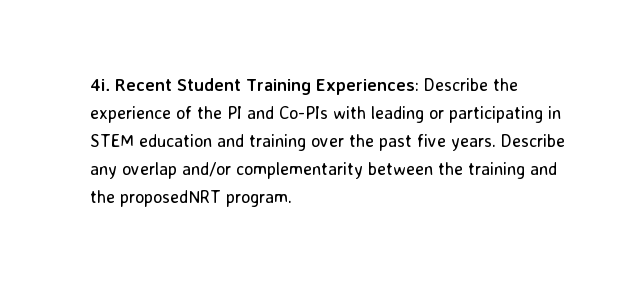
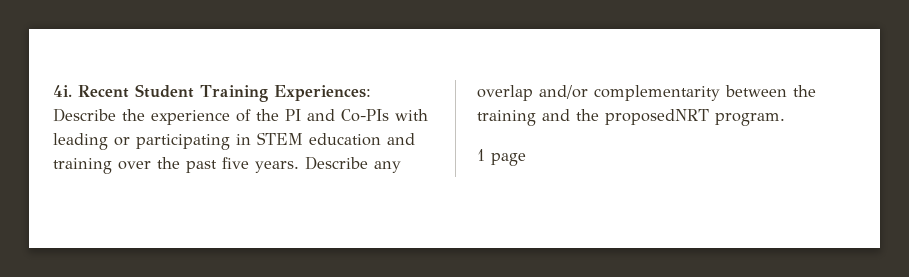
+ 1 page

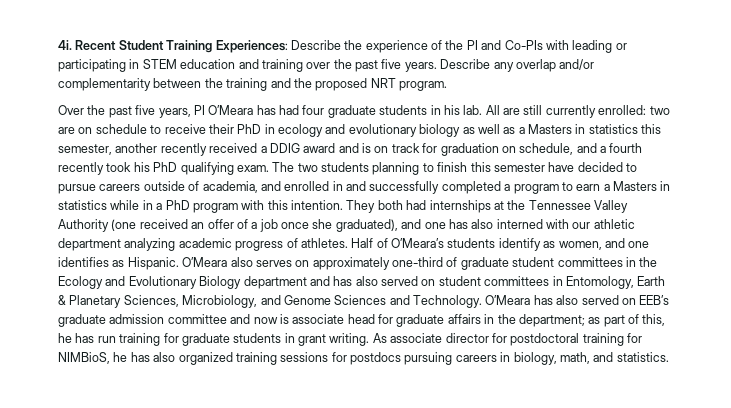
- Describe any overlap and/or complementarity between the training and the proposedNRT program.
+ Describe any overlap and/or complementarity between the training and the proposed NRT program.
- 1 page
+ Over the past five years, PI O’Meara has had four graduate students in his lab. All are still currently enrolled: two are on schedule to receive their PhD in ecology and evolutionary biology as well as a Masters in statistics this semester, another recently received a DDIG award and is on track for graduation on schedule, and a fourth recently took his PhD qualifying exam. The two students planning to finish this semester have decided to pursue careers outside of academia, and enrolled in and successfully completed a program to earn a Masters in statistics while in a PhD program with this intention. They both had internships at the Tennessee Valley Authority (one received an offer of a job once she graduated), and one has also interned with our athletic department analyzing academic progress of athletes. Half of O’Meara’s students identify as women, and one identifies as Hispanic. O’Meara also serves on approximately one-third of graduate student committees in the Ecology and Evolutionary Biology department and has also served on student committees in Entomology, Earth & Planetary Sciences, Microbiology, and Genome Sciences and Technology. O’Meara has also served on EEB’s graduate admission committee and now is associate head for graduate affairs in the department; as part of this, he has run training for graduate students in grant writing. As associate director for postdoctoral training for NIMBioS, he has also organized training sessions for postdocs pursuing careers in biology, math, and statistics.

